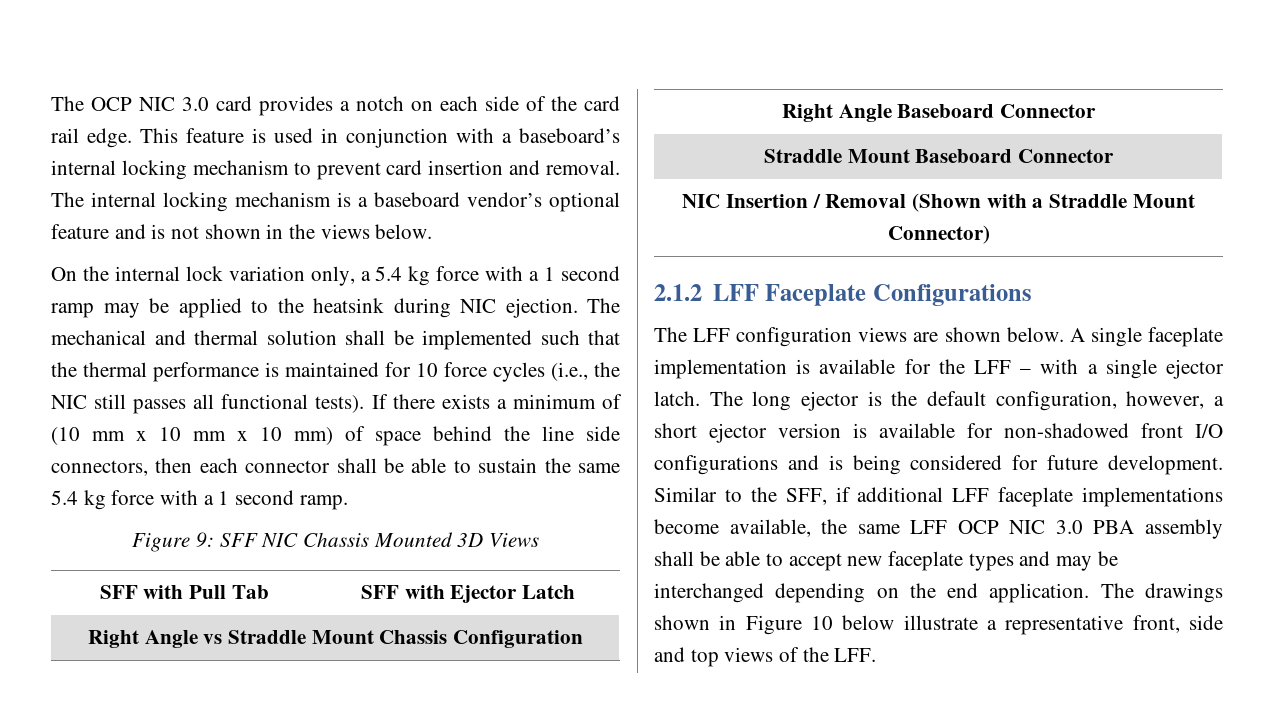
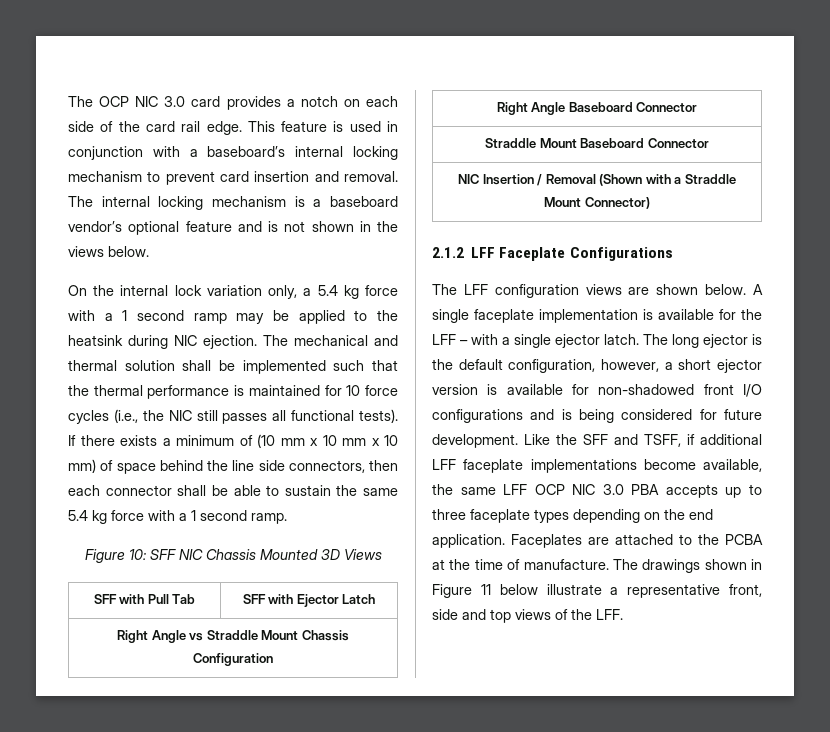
- Figure 9: SFF NIC Chassis Mounted 3D Views
+ Figure 10: SFF NIC Chassis Mounted 3D Views
- Similar to the SFF, if additional LFF faceplate implementations become available, the same LFF OCP NIC 3.0 PBA assembly shall be able to accept new faceplate types and may be interchanged depending on the end application.
+ Like the SFF and TSFF, if additional LFF faceplate implementations become available, the same LFF OCP NIC 3.0 PBA accepts up to three faceplate types depending on the end application.
+ Faceplates are attached to the PCBA at the time of manufacture.
- The drawings shown in Figure 10 below illustrate a representative front, side and top views of the LFF.
+ The drawings shown in Figure 11 below illustrate a representative front, side and top views of the LFF.

